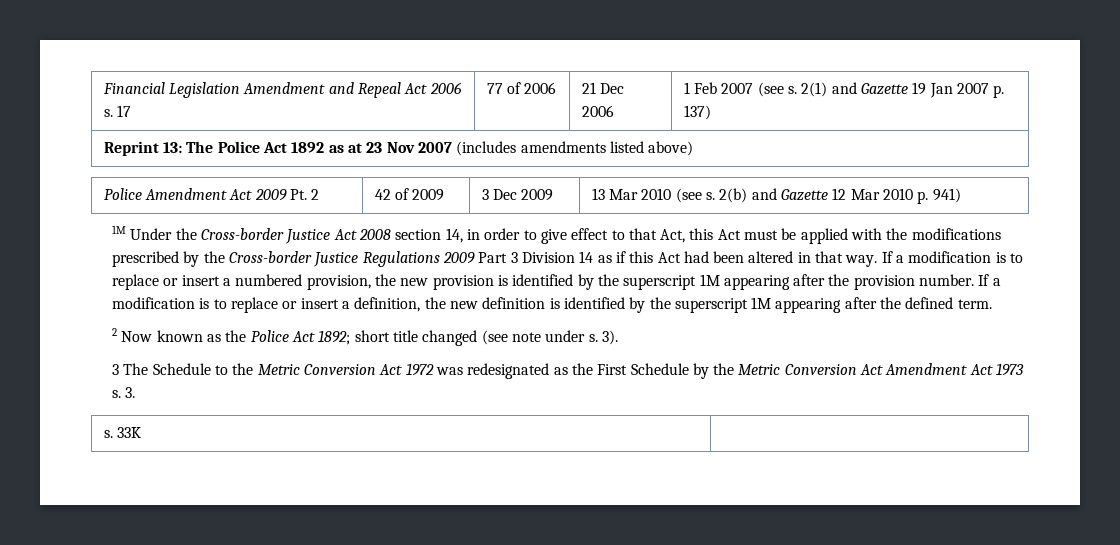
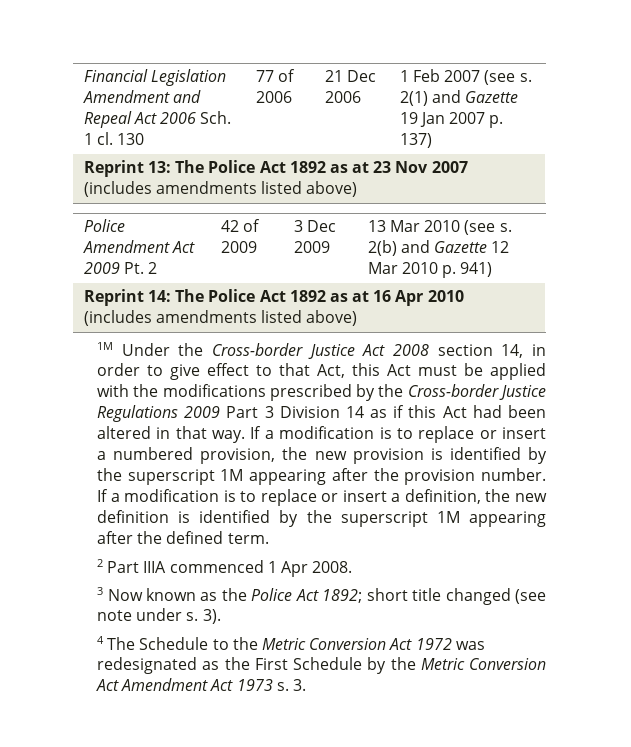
- Financial Legislation Amendment and Repeal Act 2006 s. 17 | 77 of 2006 | 21 Dec 2006 | 1 Feb 2007 (see s. 2(1) and Gazette 19 Jan 2007 p. 137)
+ Financial Legislation Amendment and Repeal Act 2006 Sch. 1 cl. 130 | 77 of 2006 | 21 Dec 2006 | 1 Feb 2007 (see s. 2(1) and Gazette 19 Jan 2007 p. 137)
+ Reprint 14: The Police Act 1892 as at 16 Apr 2010 (includes amendments listed above)
- 2 Now known as the Police Act 1892; short title changed (see note under s.
+ 2 Part IIIA commenced 1 Apr 2008.
+ 3 Now known as the Police Act 1892; short title changed (see note under s.
- 3 The Schedule to the Metric Conversion Act 1972 was redesignated as the First Schedule by the Metric Conversion Act Amendment Act 1973 s.
+ 4 The Schedule to the Metric Conversion Act 1972 was redesignated as the First Schedule by the Metric Conversion Act Amendment Act 1973 s.
- s. 33K |

